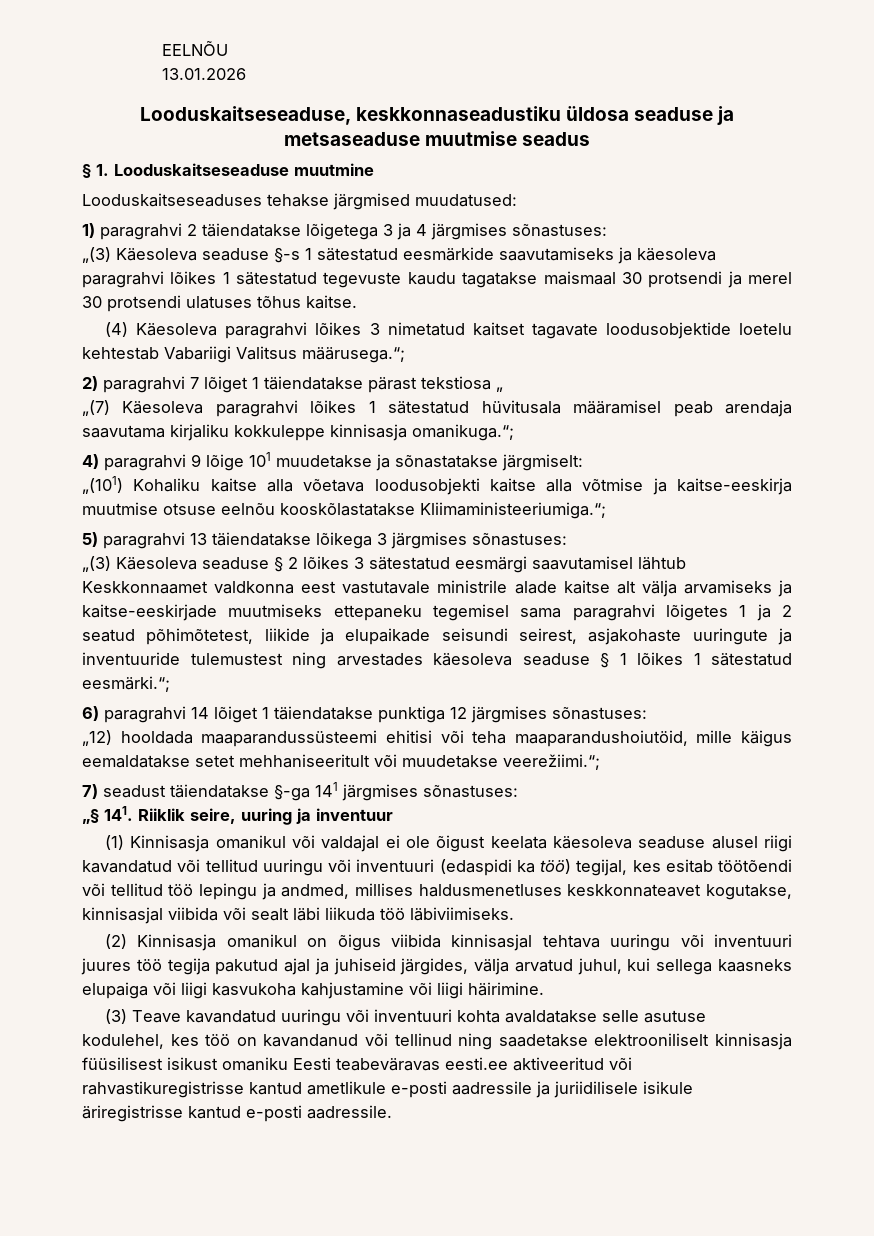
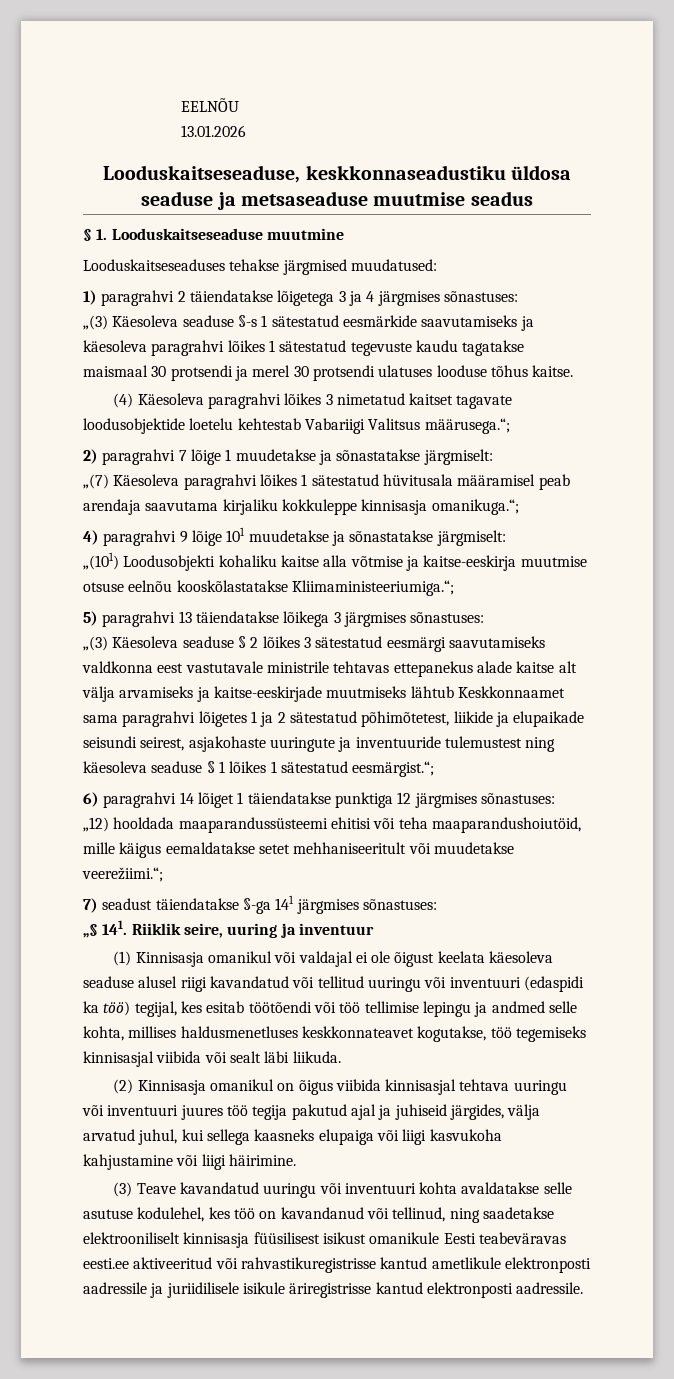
- „(3) Käesoleva seaduse §-s 1 sätestatud eesmärkide saavutamiseks ja käesoleva paragrahvi lõikes 1 sätestatud tegevuste kaudu tagatakse maismaal 30 protsendi ja merel 30 protsendi ulatuses tõhus kaitse.
+ „(3) Käesoleva seaduse §-s 1 sätestatud eesmärkide saavutamiseks ja käesoleva paragrahvi lõikes 1 sätestatud tegevuste kaudu tagatakse maismaal 30 protsendi ja merel 30 protsendi ulatuses looduse tõhus kaitse.
- 2) paragrahvi 7 lõiget 1 täiendatakse pärast tekstiosa „
+ 2) paragrahvi 7 lõige 1 muudetakse ja sõnastatakse järgmiselt:
- „(101) Kohaliku kaitse alla võetava loodusobjekti kaitse alla võtmise ja kaitse-eeskirja muutmise otsuse eelnõu kooskõlastatakse Kliimaministeeriumiga.“;
+ „(101) Loodusobjekti kohaliku kaitse alla võtmise ja kaitse-eeskirja muutmise otsuse eelnõu kooskõlastatakse Kliimaministeeriumiga.“;
- „(3) Käesoleva seaduse § 2 lõikes 3 sätestatud eesmärgi saavutamisel lähtub Keskkonnaamet valdkonna eest vastutavale ministrile alade kaitse alt välja arvamiseks ja kaitse-eeskirjade muutmiseks ettepaneku tegemisel sama paragrahvi lõigetes 1 ja 2 seatud põhimõtetest, liikide ja elupaikade seisundi seirest, asjakohaste uuringute ja inventuuride tulemustest ning arvestades käesoleva seaduse § 1 lõikes 1 sätestatud eesmärki.“;
+ „(3) Käesoleva seaduse § 2 lõikes 3 sätestatud eesmärgi saavutamiseks valdkonna eest vastutavale ministrile tehtavas ettepanekus alade kaitse alt välja arvamiseks ja kaitse-eeskirjade muutmiseks lähtub Keskkonnaamet sama paragrahvi lõigetes 1 ja 2 sätestatud põhimõtetest, liikide ja elupaikade seisundi seirest, asjakohaste uuringute ja inventuuride tulemustest ning käesoleva seaduse § 1 lõikes 1 sätestatud eesmärgist.“;
- (1) Kinnisasja omanikul või valdajal ei ole õigust keelata käesoleva seaduse alusel riigi kavandatud või tellitud uuringu või inventuuri (edaspidi ka töö) tegijal, kes esitab töötõendi või tellitud töö lepingu ja andmed, millises haldusmenetluses keskkonnateavet kogutakse, kinnisasjal viibida või sealt läbi liikuda töö läbiviimiseks.
+ (1) Kinnisasja omanikul või valdajal ei ole õigust keelata käesoleva seaduse alusel riigi kavandatud või tellitud uuringu või inventuuri (edaspidi ka töö) tegijal, kes esitab töötõendi või töö tellimise lepingu ja andmed selle kohta, millises haldusmenetluses keskkonnateavet kogutakse, töö tegemiseks kinnisasjal viibida või sealt läbi liikuda.
- (3) Teave kavandatud uuringu või inventuuri kohta avaldatakse selle asutuse kodulehel, kes töö on kavandanud või tellinud ning saadetakse elektrooniliselt kinnisasja füüsilisest isikust omaniku Eesti teabeväravas eesti.ee aktiveeritud või rahvastikuregistrisse kantud ametlikule e-posti aadressile ja juriidilisele isikule äriregistrisse kantud e-posti aadressile.
+ (3) Teave kavandatud uuringu või inventuuri kohta avaldatakse selle asutuse kodulehel, kes töö on kavandanud või tellinud, ning saadetakse elektrooniliselt kinnisasja füüsilisest isikust omanikule Eesti teabeväravas eesti.ee aktiveeritud või rahvastikuregistrisse kantud ametlikule elektronposti aadressile ja juriidilisele isikule äriregistrisse kantud elektronposti aadressile.

